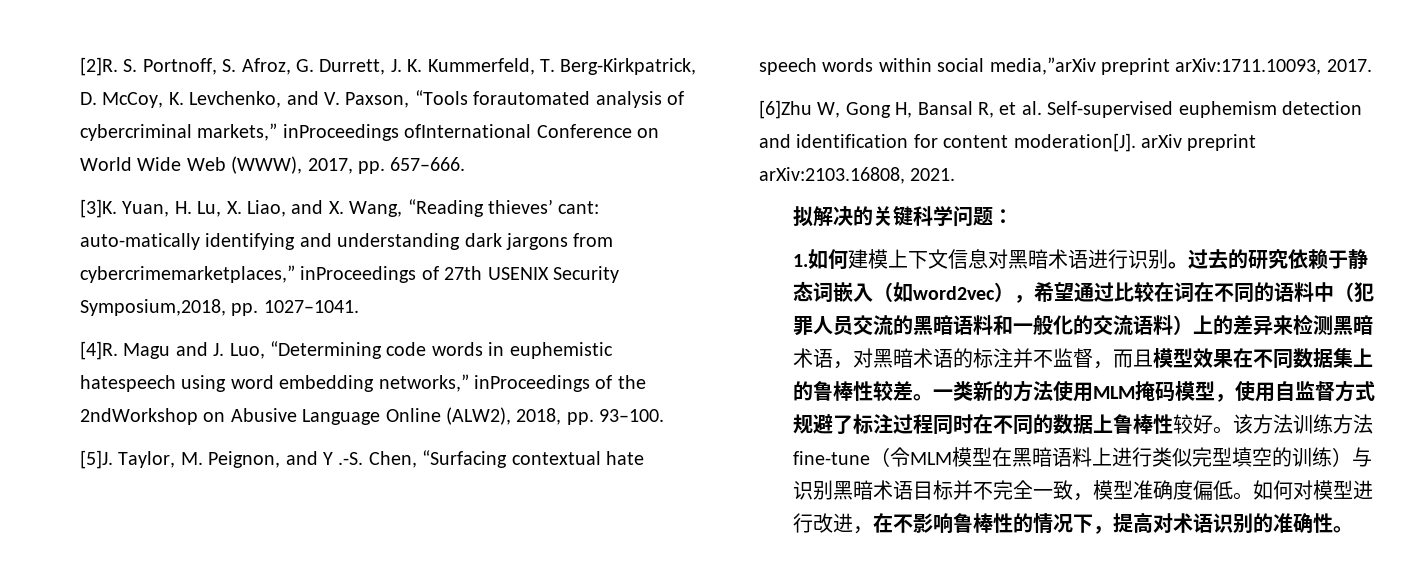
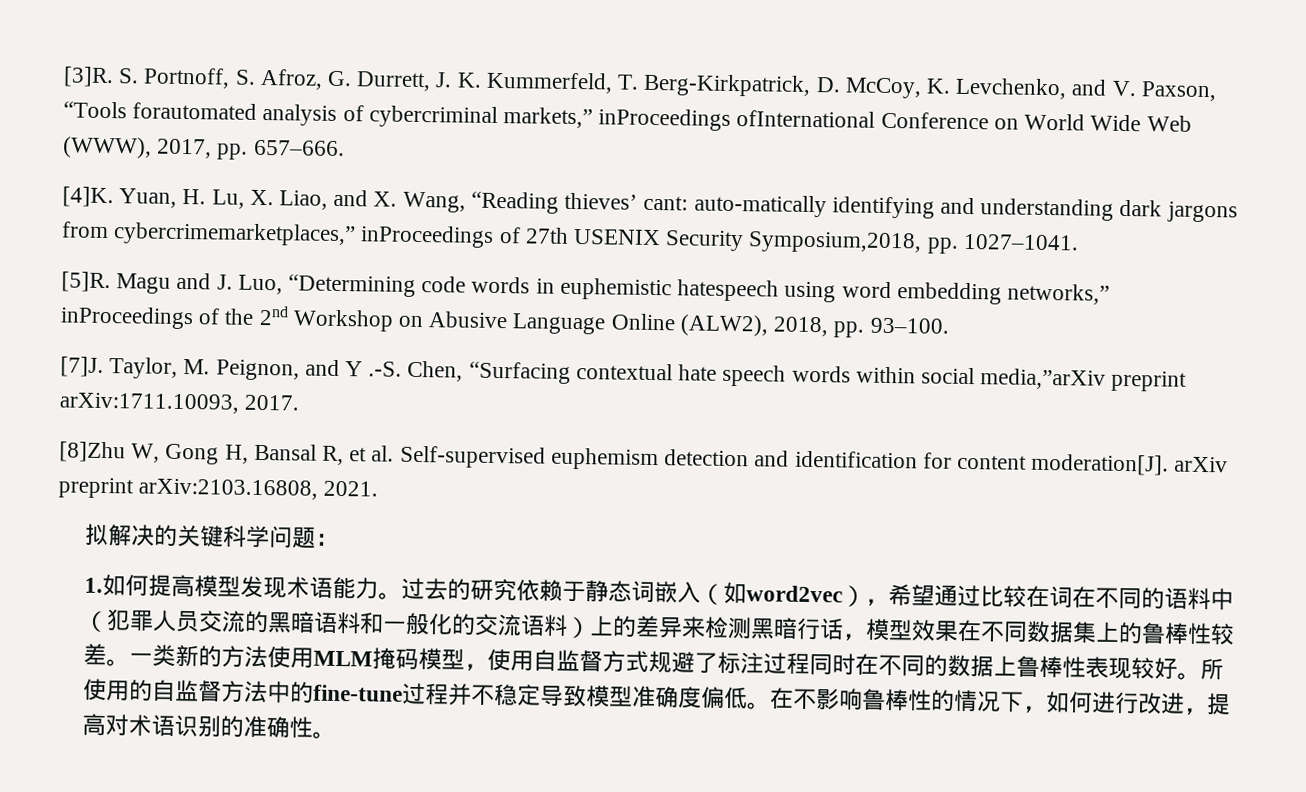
- [2]R.
+ [3]R.
- [3]K.
+ [4]K.
- [4]R.
+ [5]R.
- Magu and J. Luo, “Determining code words in euphemistic hatespeech using word embedding networks,” inProceedings of the 2ndWorkshop on Abusive Language Online (ALW2), 2018, pp. 93–100.
+ Magu and J. Luo, “Determining code words in euphemistic hatespeech using word embedding networks,” inProceedings of the 2nd Workshop on Abusive Language Online (ALW2), 2018, pp. 93–100.
- [5]J.
+ [7]J.
- [6]Zhu W, Gong H, Bansal R, et al. Self-supervised euphemism detection and identification for content moderation[J]. arXiv preprint arXiv:2103.16808, 2021.
+ [8]Zhu W, Gong H, Bansal R, et al. Self-supervised euphemism detection and identification for content moderation[J]. arXiv preprint arXiv:2103.16808, 2021.
- 1.如何建模上下文信息对黑暗术语进行识别。
+ 1.如何提高模型发现术语能力。
- 过去的研究依赖于静态词嵌入（如word2vec），希望通过比较在词在不同的语料中（犯罪人员交流的黑暗语料和一般化的交流语料）上的差异来检测黑暗术语，对黑暗术语的标注并不监督，而且模型效果在不同数据集上的鲁棒性较差。
+ 过去的研究依赖于静态词嵌入（如word2vec），希望通过比较在词在不同的语料中（犯罪人员交流的黑暗语料和一般化的交流语料）上的差异来检测黑暗行话，模型效果在不同数据集上的鲁棒性较差。
- 一类新的方法使用MLM掩码模型，使用自监督方式规避了标注过程同时在不同的数据上鲁棒性较好。该方法训练方法fine-tune（令MLM模型在黑暗语料上进行类似完型填空的训练）与识别黑暗术语目标并不完全一致，模型准确度偏低。如何对模型进行改进，在不影响鲁棒性的情况下，提高对术语识别的准确性。
+ 一类新的方法使用MLM掩码模型，使用自监督方式规避了标注过程同时在不同的数据上鲁棒性表现较好。所使用的自监督方法中的fine-tune过程并不稳定导致模型准确度偏低。在不影响鲁棒性的情况下，如何进行改进，提高对术语识别的准确性。

